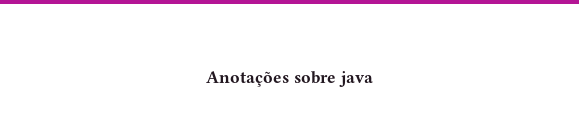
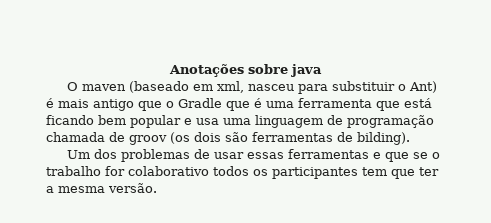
+ O maven (baseado em xml, nasceu para substituir o Ant) é mais antigo que o Gradle que é uma ferramenta que está ficando bem popular e usa uma linguagem de programação chamada de groov (os dois são ferramentas de bilding).
+ Um dos problemas de usar essas ferramentas e que se o trabalho for colaborativo todos os participantes tem que ter a mesma versão.

